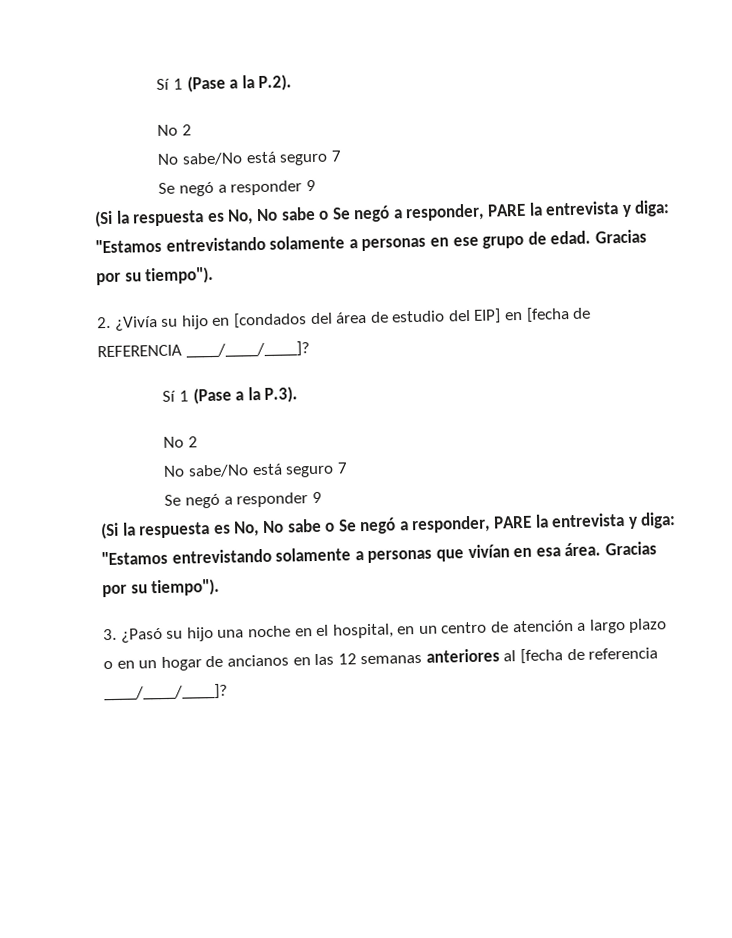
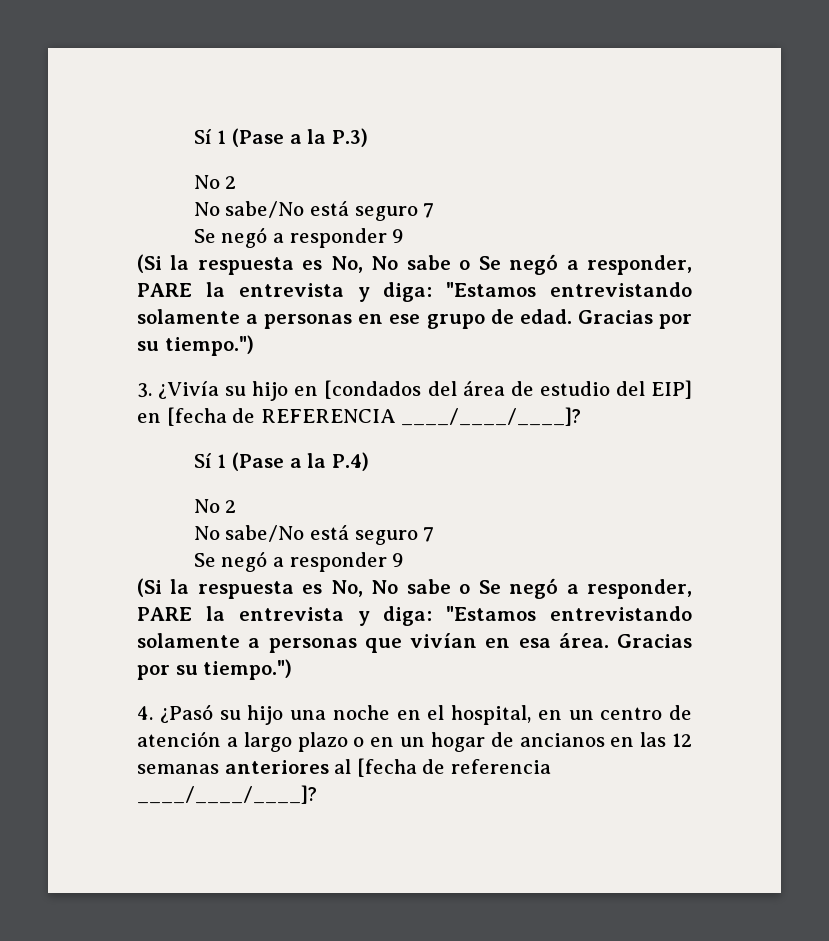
- Sí 1 (Pase a la P.2).
+ Sí 1 (Pase a la P.3)
- (Si la respuesta es No, No sabe o Se negó a responder, PARE la entrevista y diga: "Estamos entrevistando solamente a personas en ese grupo de edad. Gracias por su tiempo").
- 2. ¿Vivía su hijo en [condados del área de estudio del EIP] en [fecha de REFERENCIA ____/____/____]?
+ (Si la respuesta es No, No sabe o Se negó a responder, PARE la entrevista y diga: "Estamos entrevistando solamente a personas en ese grupo de edad. Gracias por su tiempo.")
+ 3. ¿Vivía su hijo en [condados del área de estudio del EIP] en [fecha de REFERENCIA ____/____/____]?
- Sí 1 (Pase a la P.3).
+ Sí 1 (Pase a la P.4)
- "Estamos entrevistando solamente a personas que vivían en esa área. Gracias por su tiempo").
- 3. ¿Pasó su hijo una noche en el hospital, en un centro de atención a largo plazo o en un hogar de ancianos en las 12 semanas anteriores al [fecha de referencia ____/____/____]?
+ "Estamos entrevistando solamente a personas que vivían en esa área. Gracias por su tiempo.")
+ 4. ¿Pasó su hijo una noche en el hospital, en un centro de atención a largo plazo o en un hogar de ancianos en las 12 semanas anteriores al [fecha de referencia ____/____/____]?

